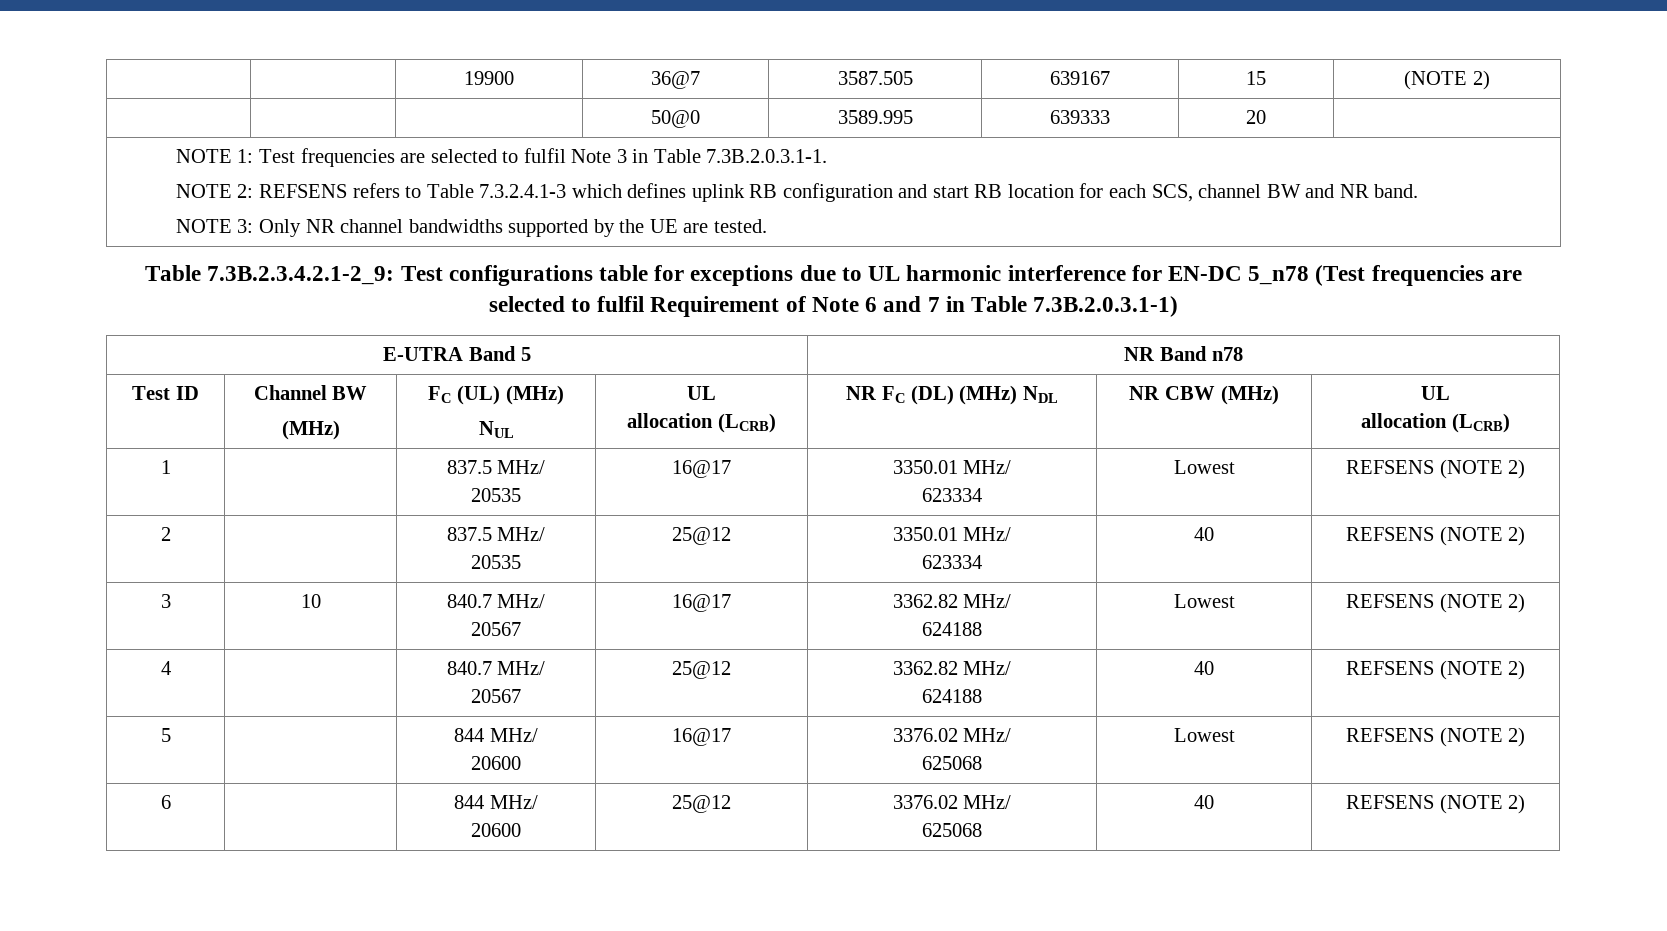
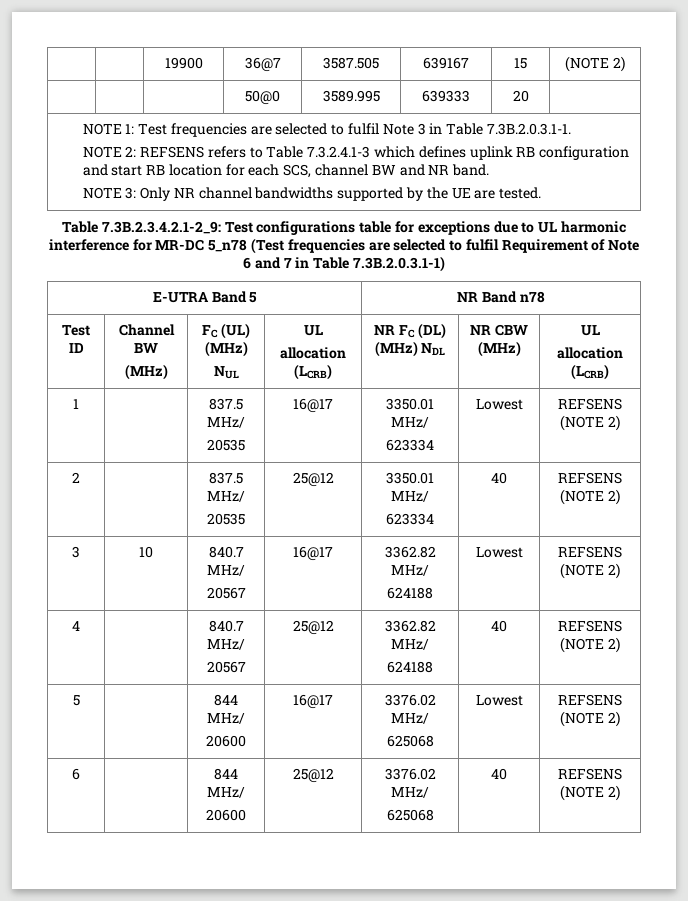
- Table 7.3B.2.3.4.2.1-2_9: Test configurations table for exceptions due to UL harmonic interference for EN-DC 5_n78 (Test frequencies are selected to fulfil Requirement of Note 6 and 7 in Table 7.3B.2.0.3.1-1)
+ Table 7.3B.2.3.4.2.1-2_9: Test configurations table for exceptions due to UL harmonic interference for MR-DC 5_n78 (Test frequencies are selected to fulfil Requirement of Note 6 and 7 in Table 7.3B.2.0.3.1-1)

